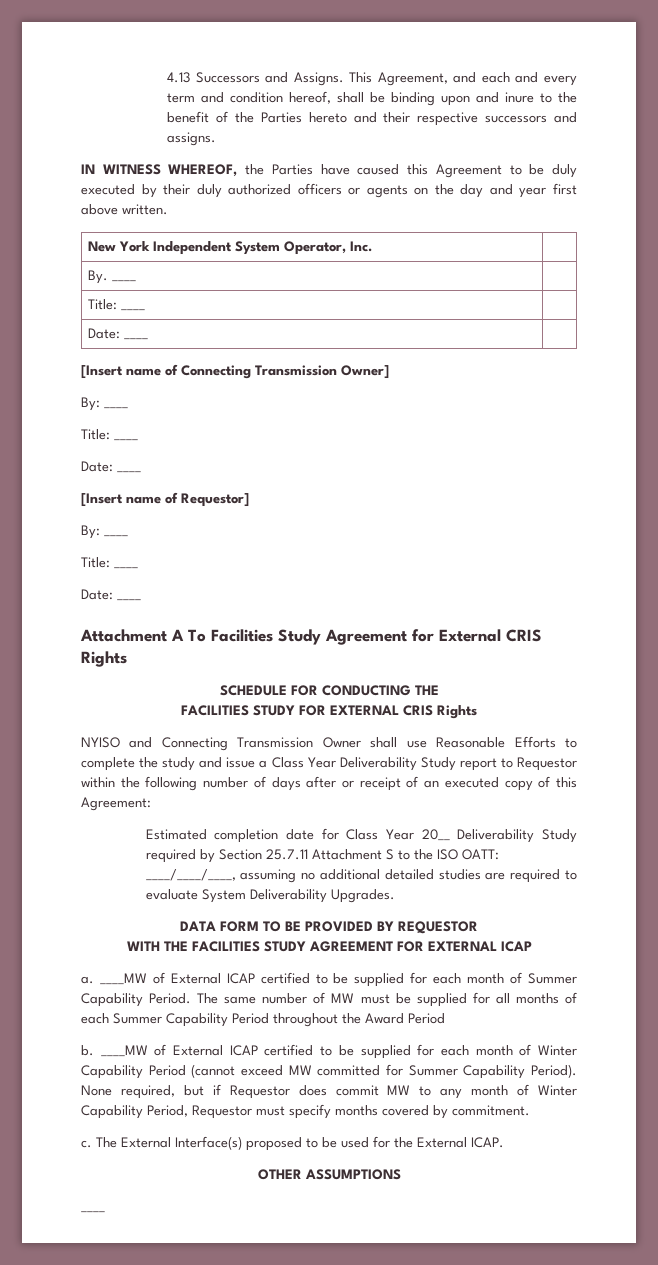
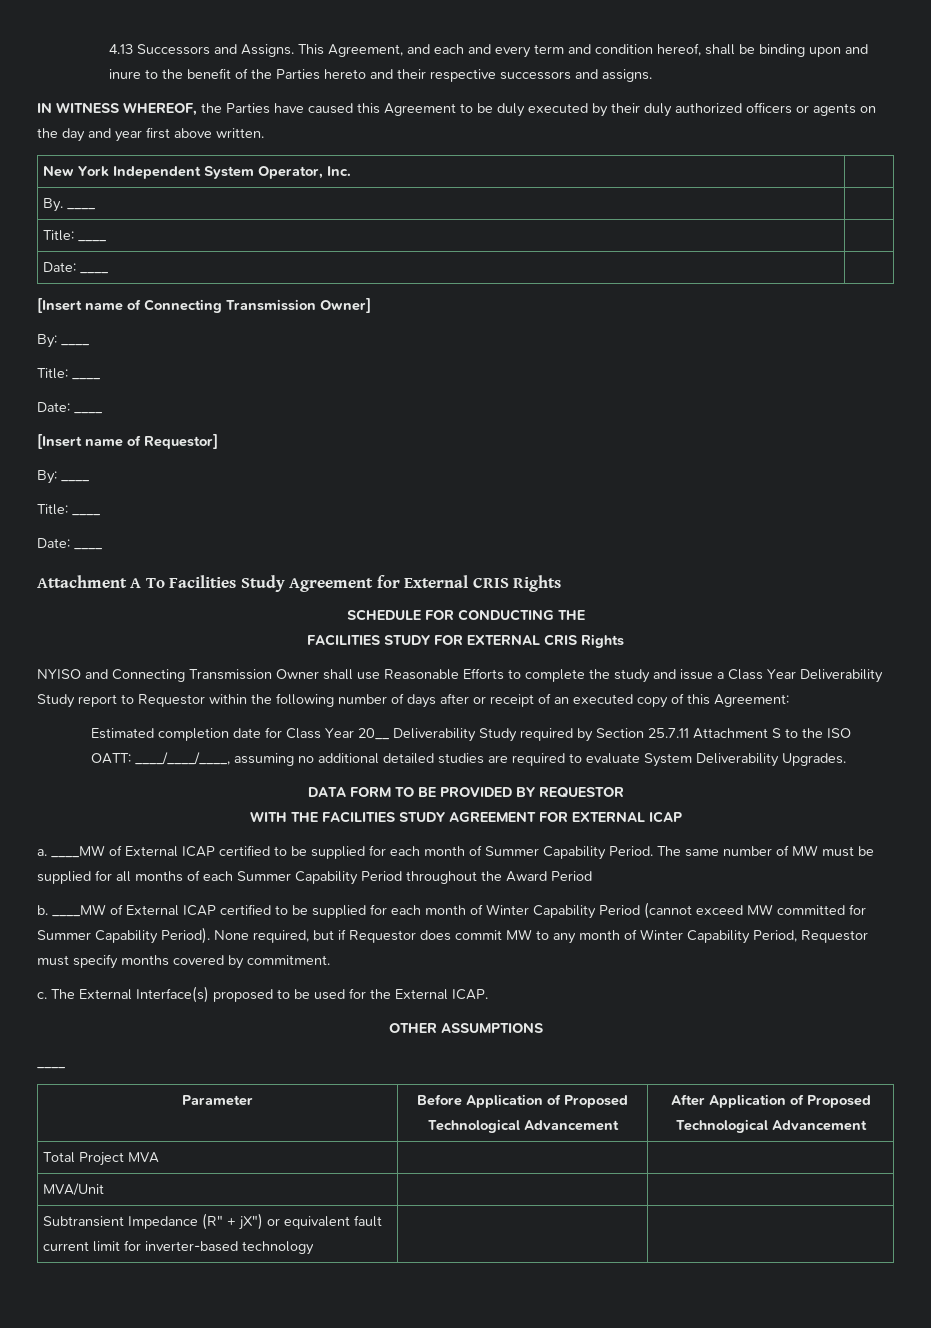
+ Parameter | Before Application of Proposed Technological Advancement | After Application of Proposed Technological Advancement
+ Total Project MVA | |
+ MVA/Unit | |
+ Subtransient Impedance (R" + jX") or equivalent fault current limit for inverter-based technology | |

